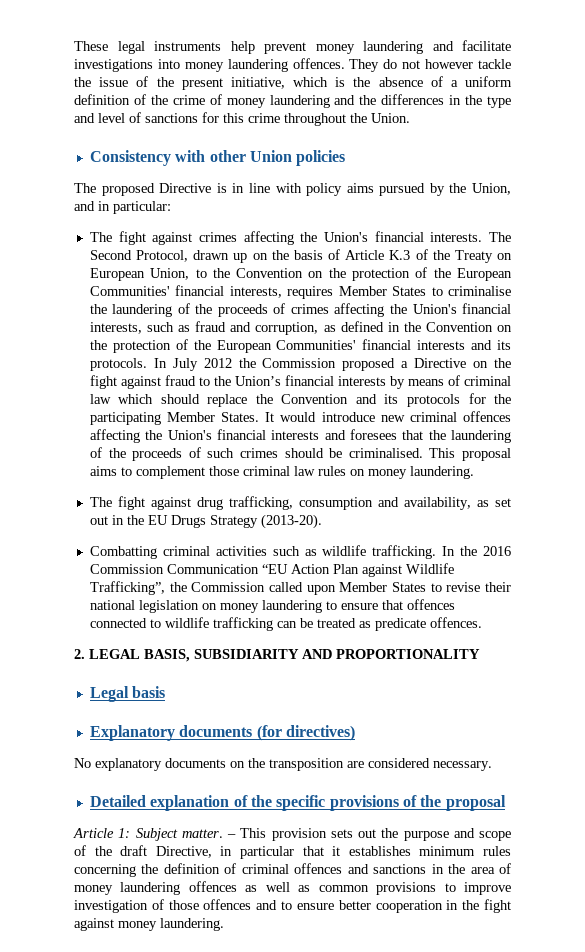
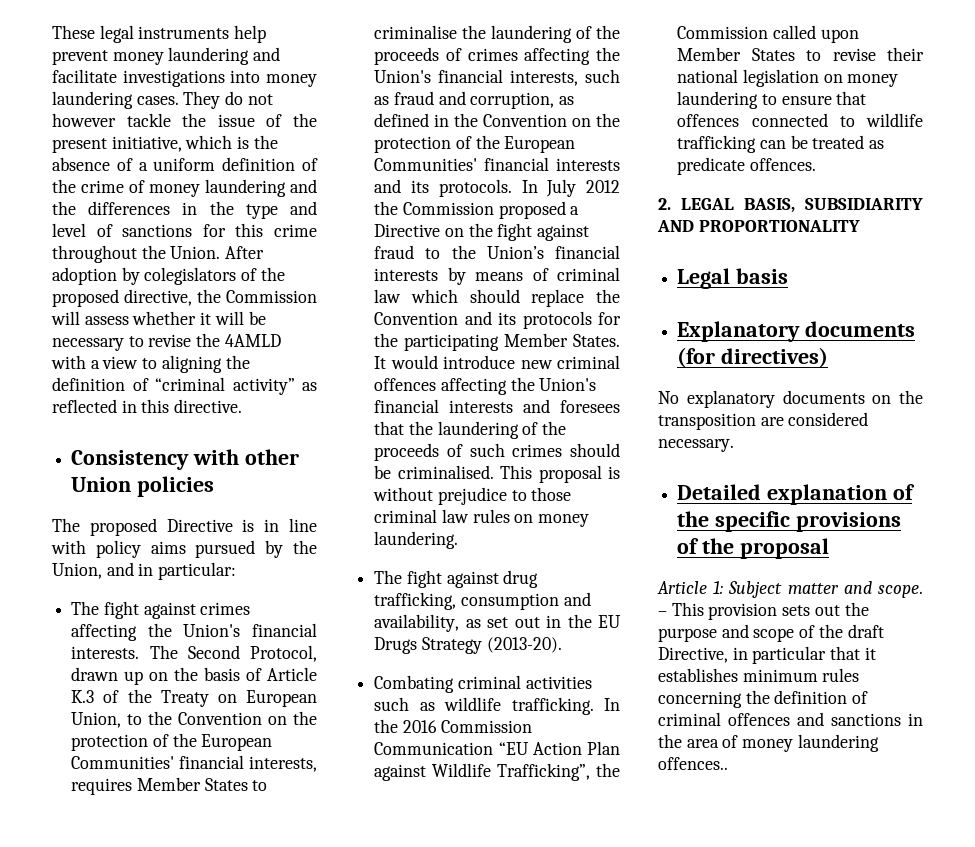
- These legal instruments help prevent money laundering and facilitate investigations into money laundering offences.
+ These legal instruments help prevent money laundering and facilitate investigations into money laundering cases.
+ After adoption by colegislators of the proposed directive, the Commission will assess whether it will be necessary to revise the 4AMLD with a view to aligning the definition of “criminal activity” as reflected in this directive.
- This proposal aims to complement those criminal law rules on money laundering.
+ This proposal is without prejudice to those criminal law rules on money laundering.
- Combatting criminal activities such as wildlife trafficking.
+ Combating criminal activities such as wildlife trafficking.
- Article 1: Subject matter.
+ Article 1: Subject matter and scope.
- – This provision sets out the purpose and scope of the draft Directive, in particular that it establishes minimum rules concerning the definition of criminal offences and sanctions in the area of money laundering offences as well as common provisions to improve investigation of those offences and to ensure better cooperation in the fight against money laundering.
+ – This provision sets out the purpose and scope of the draft Directive, in particular that it establishes minimum rules concerning the definition of criminal offences and sanctions in the area of money laundering offences..

